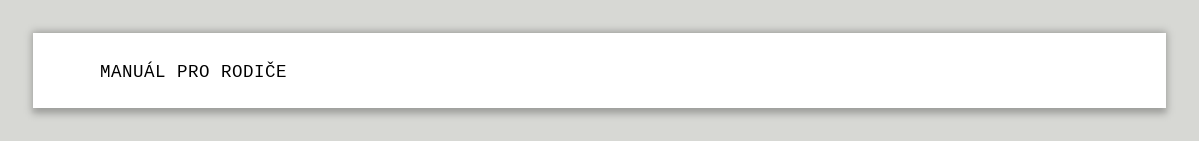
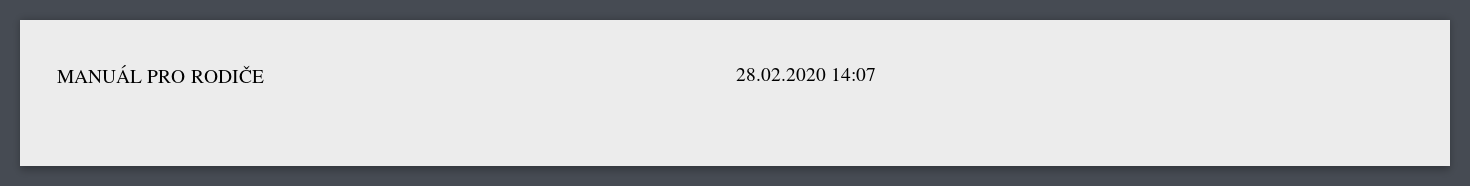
+ 28.02.2020 14:07

